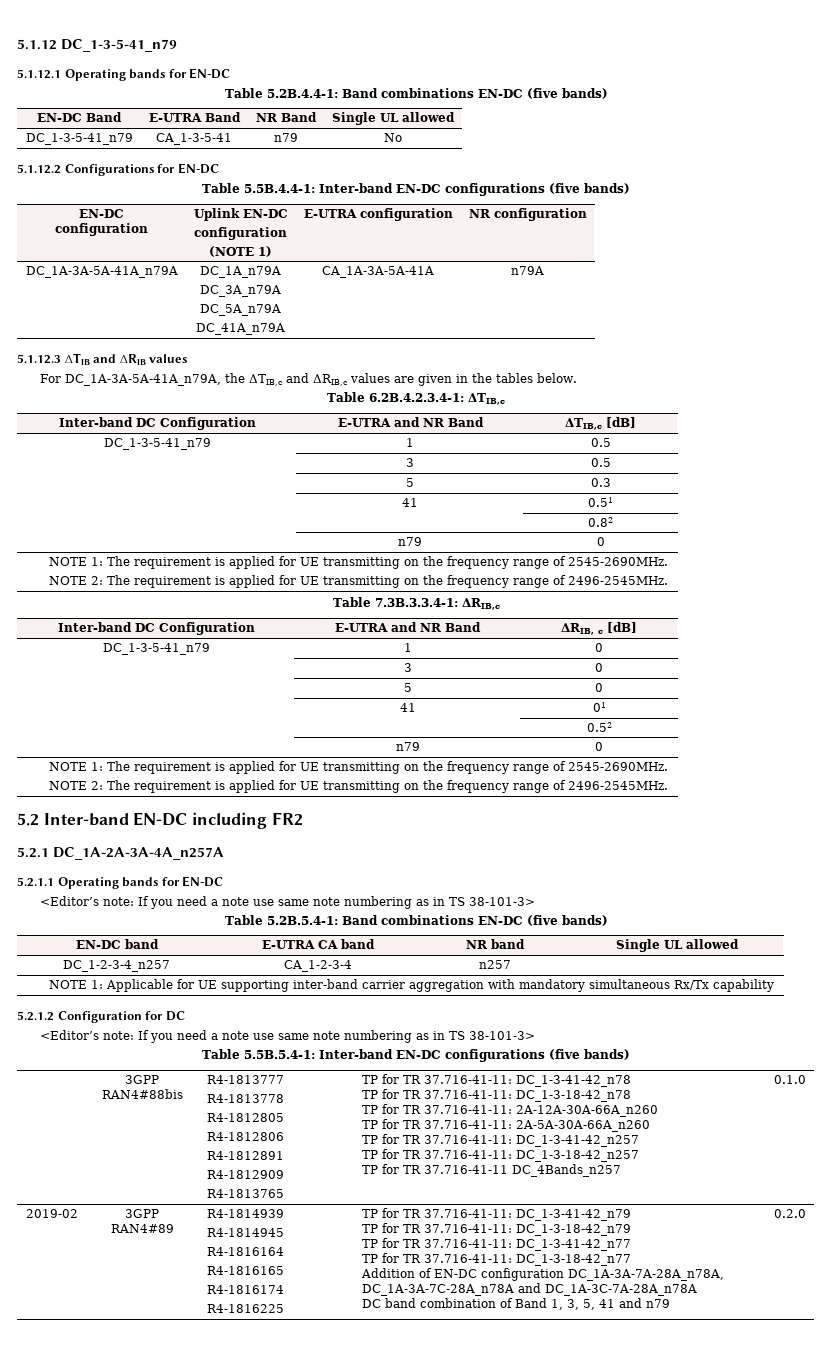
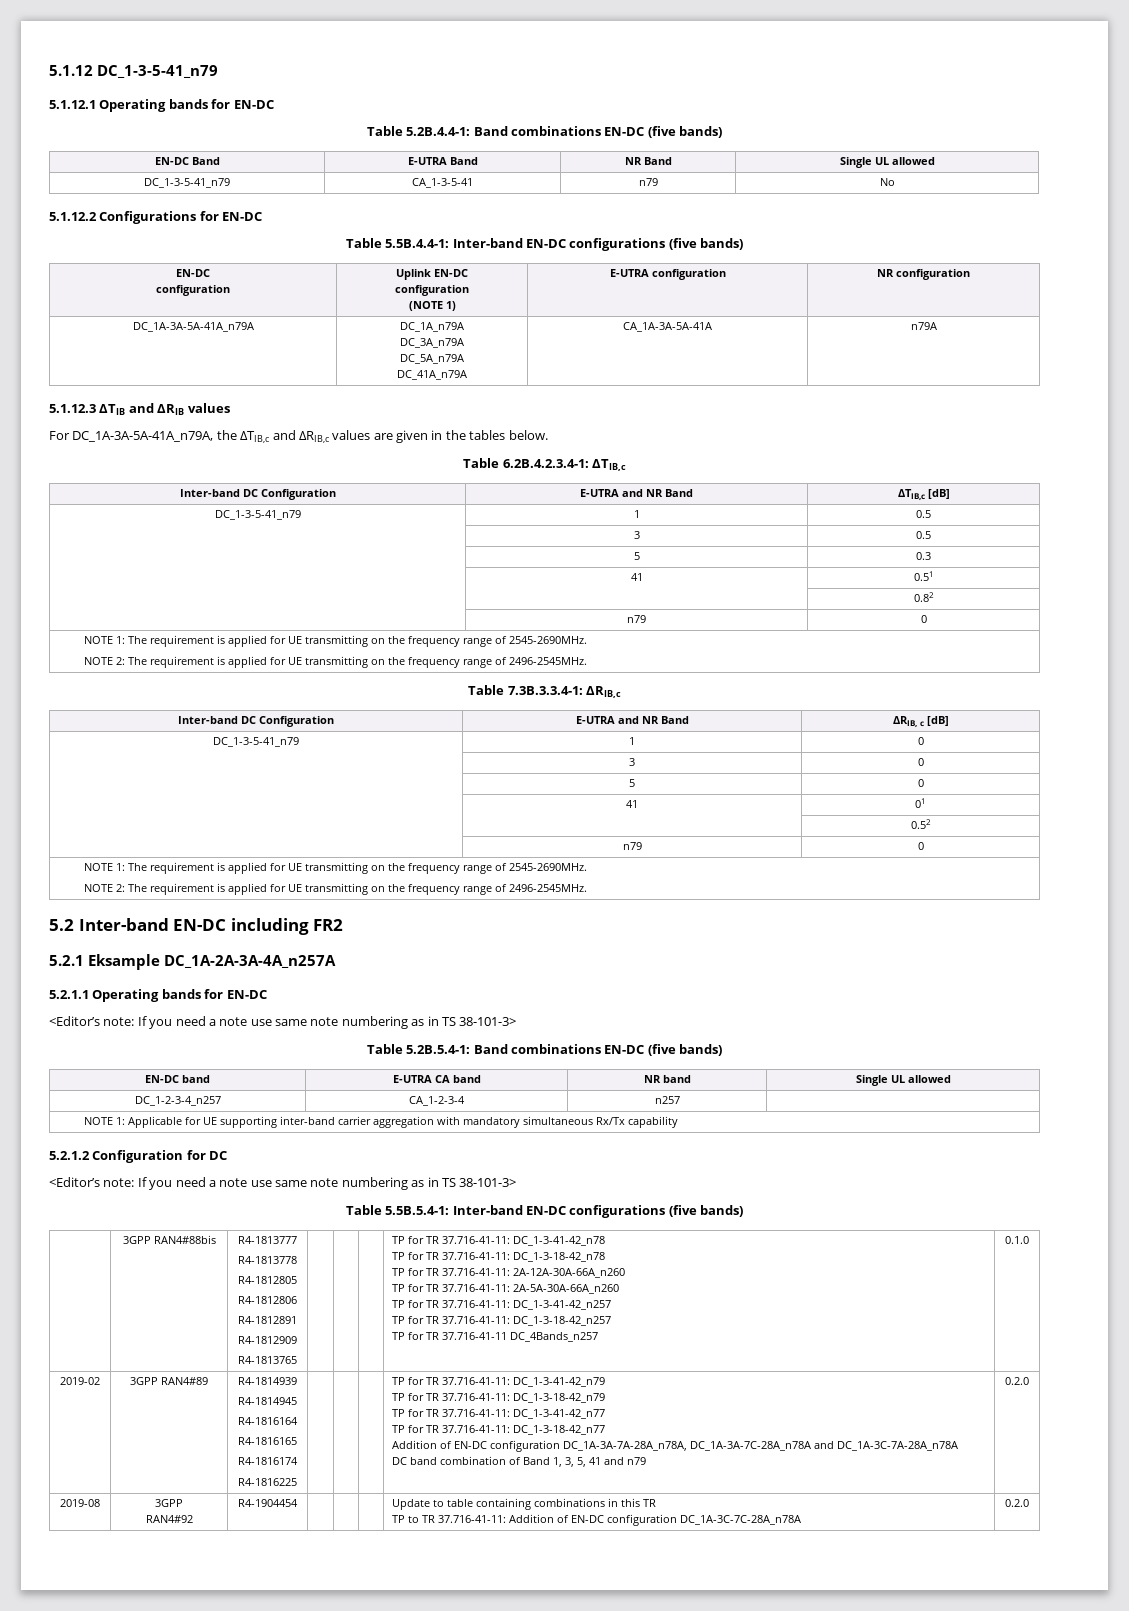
- 5.2.1 DC_1A-2A-3A-4A_n257A
+ 5.2.1 Eksample DC_1A-2A-3A-4A_n257A
+ 2019-08 | 3GPP
+ RAN4#92 | R4-1904454 | | | | Update to table containing combinations in this TR
+ TP to TR 37.716-41-11: Addition of EN-DC configuration DC_1A-3C-7C-28A_n78A | 0.2.0

